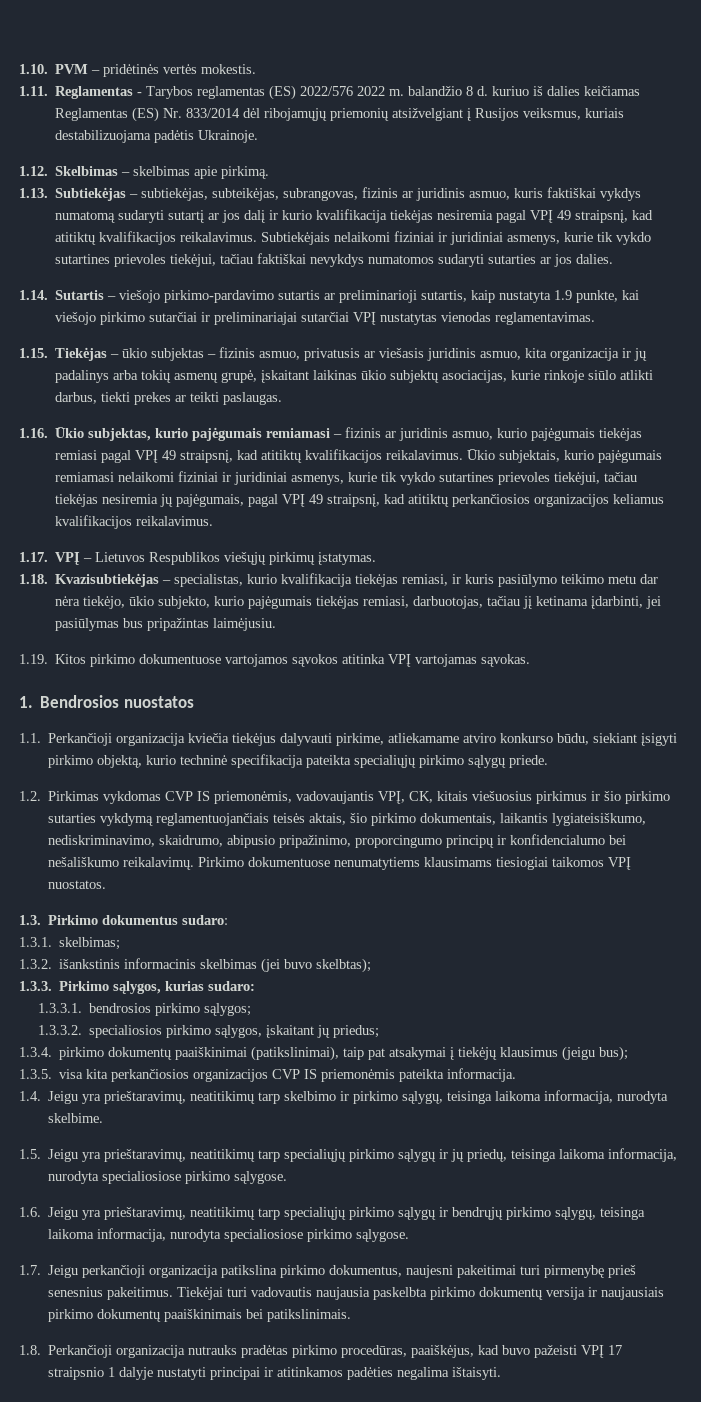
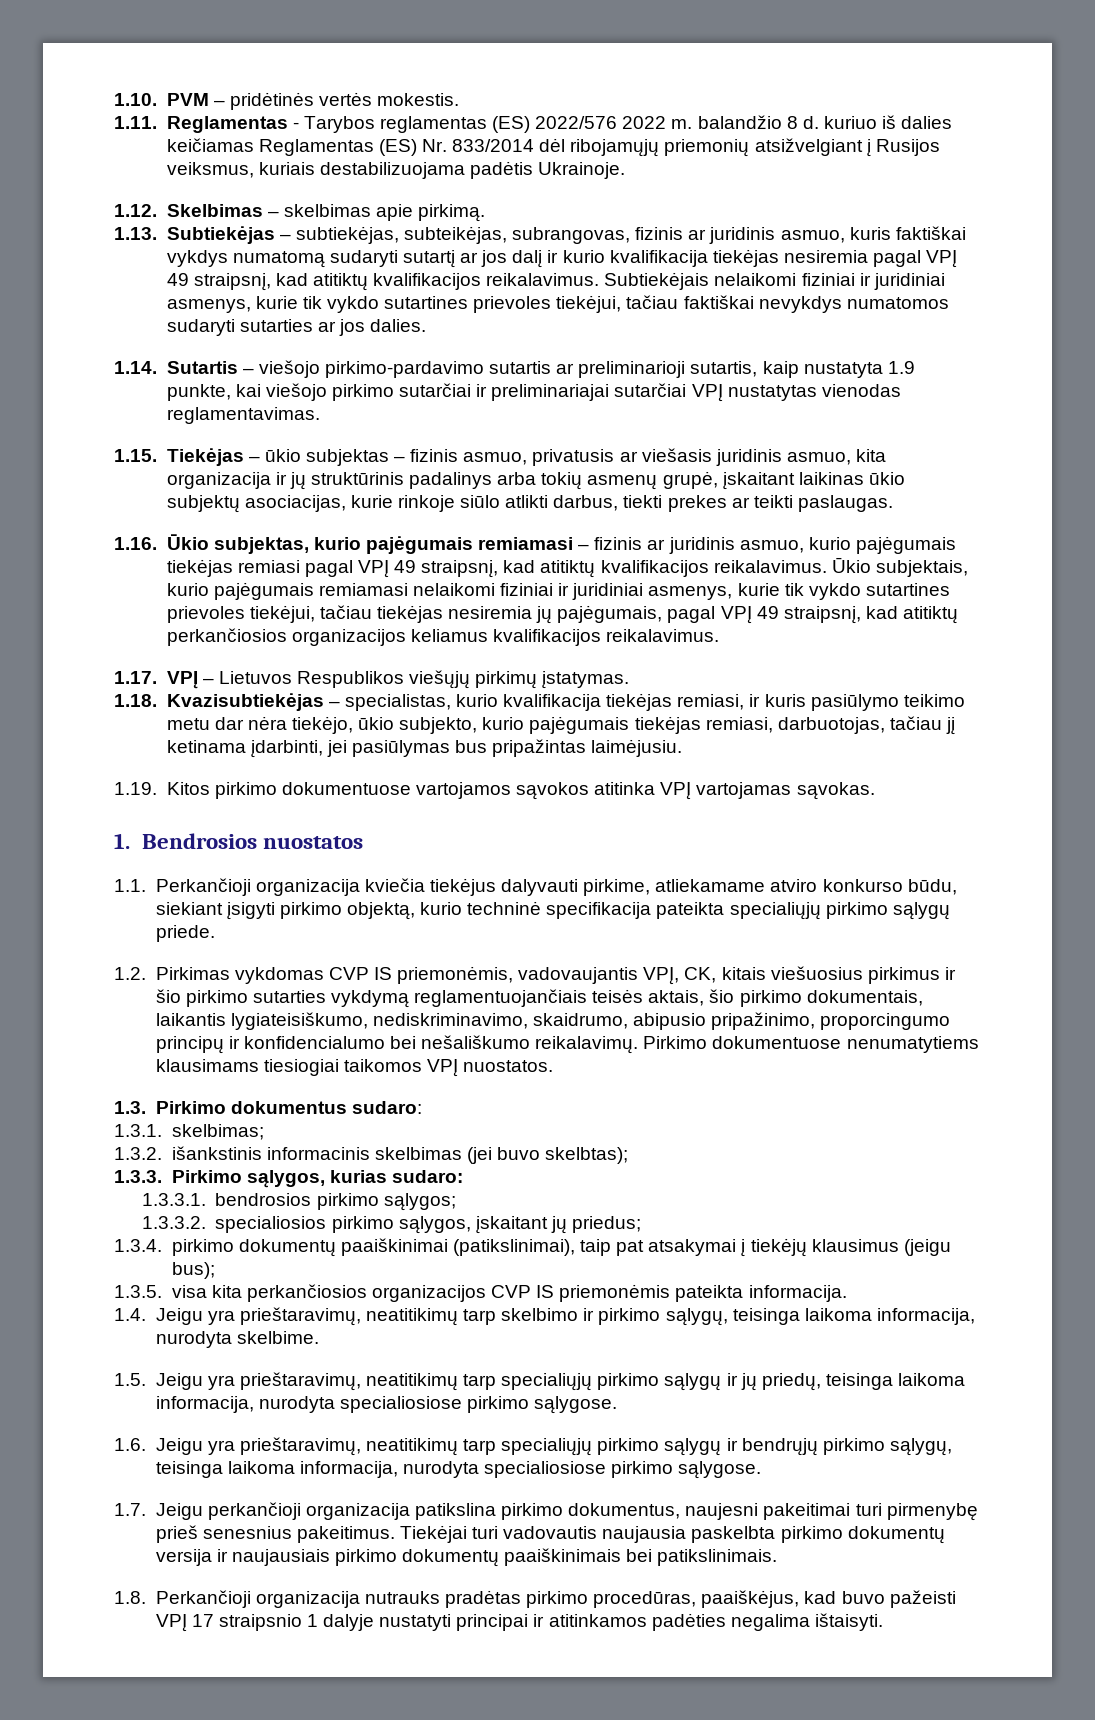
- 1.15. Tiekėjas – ūkio subjektas – fizinis asmuo, privatusis ar viešasis juridinis asmuo, kita organizacija ir jų padalinys arba tokių asmenų grupė, įskaitant laikinas ūkio subjektų asociacijas, kurie rinkoje siūlo atlikti darbus, tiekti prekes ar teikti paslaugas.
+ 1.15. Tiekėjas – ūkio subjektas – fizinis asmuo, privatusis ar viešasis juridinis asmuo, kita organizacija ir jų struktūrinis padalinys arba tokių asmenų grupė, įskaitant laikinas ūkio subjektų asociacijas, kurie rinkoje siūlo atlikti darbus, tiekti prekes ar teikti paslaugas.

